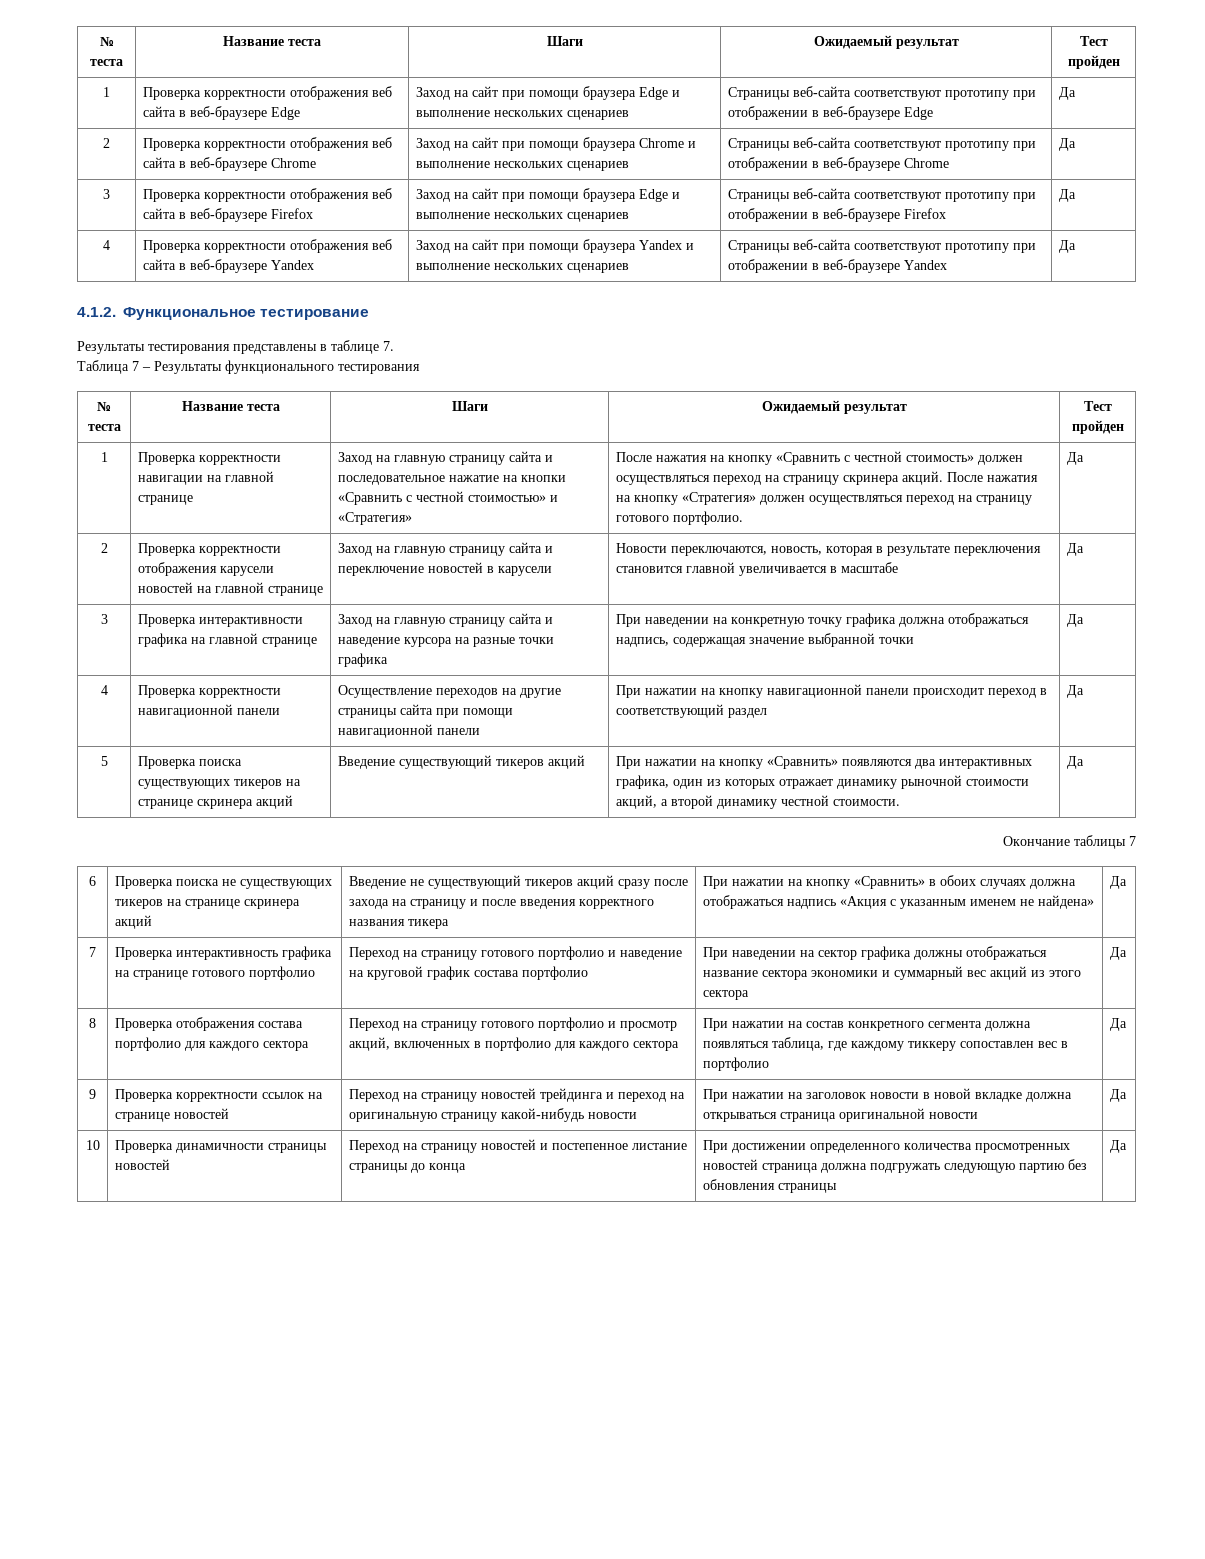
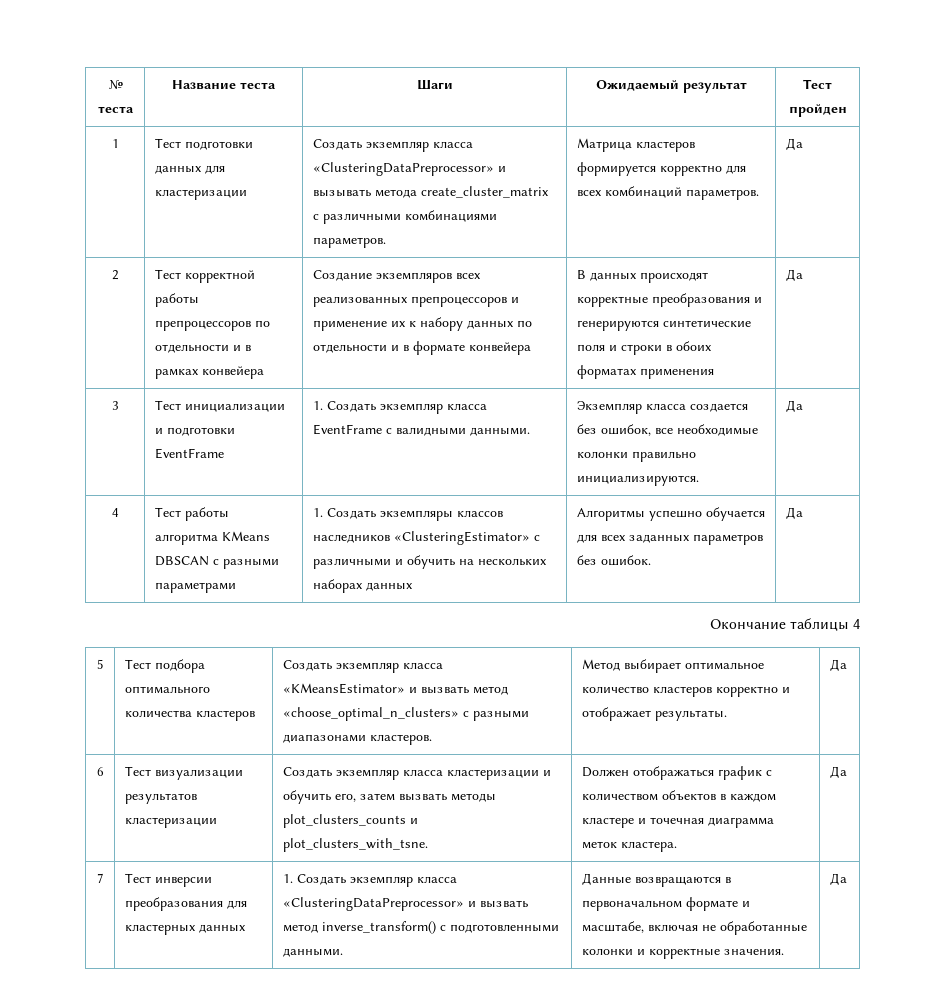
- 1 | Проверка корректности отображения веб сайта в веб-браузере Edge | Заход на сайт при помощи браузера Edge и выполнение нескольких сценариев | Страницы веб-сайта соответствуют прототипу при отображении в веб-браузере Edge | Да
- 2 | Проверка корректности отображения веб сайта в веб-браузере Chrome | Заход на сайт при помощи браузера Chrome и выполнение нескольких сценариев | Страницы веб-сайта соответствуют прототипу при отображении в веб-браузере Chrome | Да
- 3 | Проверка корректности отображения веб сайта в веб-браузере Firefox | Заход на сайт при помощи браузера Edge и выполнение нескольких сценариев | Страницы веб-сайта соответствуют прототипу при отображении в веб-браузере Firefox | Да
- 4 | Проверка корректности отображения веб сайта в веб-браузере Yandex | Заход на сайт при помощи браузера Yandex и выполнение нескольких сценариев | Страницы веб-сайта соответствуют прототипу при отображении в веб-браузере Yandex | Да
- 4.1.2. Функциональное тестирование
- Результаты тестирования представлены в таблице 7.
- Таблица 7 – Результаты функционального тестирования
- № теста | Название теста | Шаги | Ожидаемый результат | Тест пройден
- 1 | Проверка корректности навигации на главной странице | Заход на главную страницу сайта и последовательное нажатие на кнопки «Сравнить с честной стоимостью» и «Стратегия» | После нажатия на кнопку «Сравнить с честной стоимость» должен осуществляться переход на страницу скринера акций. После нажатия на кнопку «Стратегия» должен осуществляться переход на страницу готового портфолио. | Да
- 2 | Проверка корректности отображения карусели новостей на главной странице | Заход на главную страницу сайта и переключение новостей в карусели | Новости переключаются, новость, которая в результате переключения становится главной увеличивается в масштабе | Да
- 3 | Проверка интерактивности графика на главной странице | Заход на главную страницу сайта и наведение курсора на разные точки графика | При наведении на конкретную точку графика должна отображаться надпись, содержащая значение выбранной точки | Да
- 4 | Проверка корректности навигационной панели | Осуществление переходов на другие страницы сайта при помощи навигационной панели | При нажатии на кнопку навигационной панели происходит переход в соответствующий раздел | Да
- 5 | Проверка поиска существующих тикеров на странице скринера акций | Введение существующий тикеров акций | При нажатии на кнопку «Сравнить» появляются два интерактивных графика, один из которых отражает динамику рыночной стоимости акций, а второй динамику честной стоимости. | Да
- Окончание таблицы 7
- 6 | Проверка поиска не существующих тикеров на странице скринера акций | Введение не существующий тикеров акций сразу после захода на страницу и после введения корректного названия тикера | При нажатии на кнопку «Сравнить» в обоих случаях должна отображаться надпись «Акция с указанным именем не найдена» | Да
- 7 | Проверка интерактивность графика на странице готового портфолио | Переход на страницу готового портфолио и наведение на круговой график состава портфолио | При наведении на сектор графика должны отображаться название сектора экономики и суммарный вес акций из этого сектора | Да
- 8 | Проверка отображения состава портфолио для каждого сектора | Переход на страницу готового портфолио и просмотр акций, включенных в портфолио для каждого сектора | При нажатии на состав конкретного сегмента должна появляться таблица, где каждому тиккеру сопоставлен вес в портфолио | Да
- 9 | Проверка корректности ссылок на странице новостей | Переход на страницу новостей трейдинга и переход на оригинальную страницу какой-нибудь новости | При нажатии на заголовок новости в новой вкладке должна открываться страница оригинальной новости | Да
- 10 | Проверка динамичности страницы новостей | Переход на страницу новостей и постепенное листание страницы до конца | При достижении определенного количества просмотренных новостей страница должна подгружать следующую партию без обновления страницы | Да
+ 1 | Тест подготовки данных для кластеризации | Создать экземпляр класса «ClusteringDataPreprocessor» и вызывать метода create_cluster_matrix с различными комбинациями параметров. | Матрица кластеров формируется корректно для всех комбинаций параметров. | Да
+ 2 | Тест корректной работы препроцессоров по отдельности и в рамках конвейера | Создание экземпляров всех реализованных препроцессоров и применение их к набору данных по отдельности и в формате конвейера | В данных происходят корректные преобразования и генерируются синтетические поля и строки в обоих форматах применения | Да
+ 3 | Тест инициализации и подготовки EventFrame | 1. Создать экземпляр класса EventFrame с валидными данными. | Экземпляр класса создается без ошибок, все необходимые колонки правильно инициализируются. | Да
+ 4 | Тест работы алгоритма KMeans DBSCAN с разными параметрами | 1. Создать экземпляры классов наследников «ClusteringEstimator» с различными и обучить на нескольких наборах данных | Алгоритмы успешно обучается для всех заданных параметров без ошибок. | Да
+ Окончание таблицы 4
+ 5 | Тест подбора оптимального количества кластеров | Создать экземпляр класса «KMeansEstimator» и вызвать метод «choose_optimal_n_clusters» с разными диапазонами кластеров. | Метод выбирает оптимальное количество кластеров корректно и отображает результаты. | Да
+ 6 | Тест визуализации результатов кластеризации | Создать экземпляр класса кластеризации и обучить его, затем вызвать методы plot_clusters_counts и plot_clusters_with_tsne. | Dолжен отображаться график с количеством объектов в каждом кластере и точечная диаграмма меток кластера. | Да
+ 7 | Тест инверсии преобразования для кластерных данных | 1. Создать экземпляр класса «ClusteringDataPreprocessor» и вызвать метод inverse_transform() с подготовленными данными. | Данные возвращаются в первоначальном формате и масштабе, включая не обработанные колонки и корректные значения. | Да

